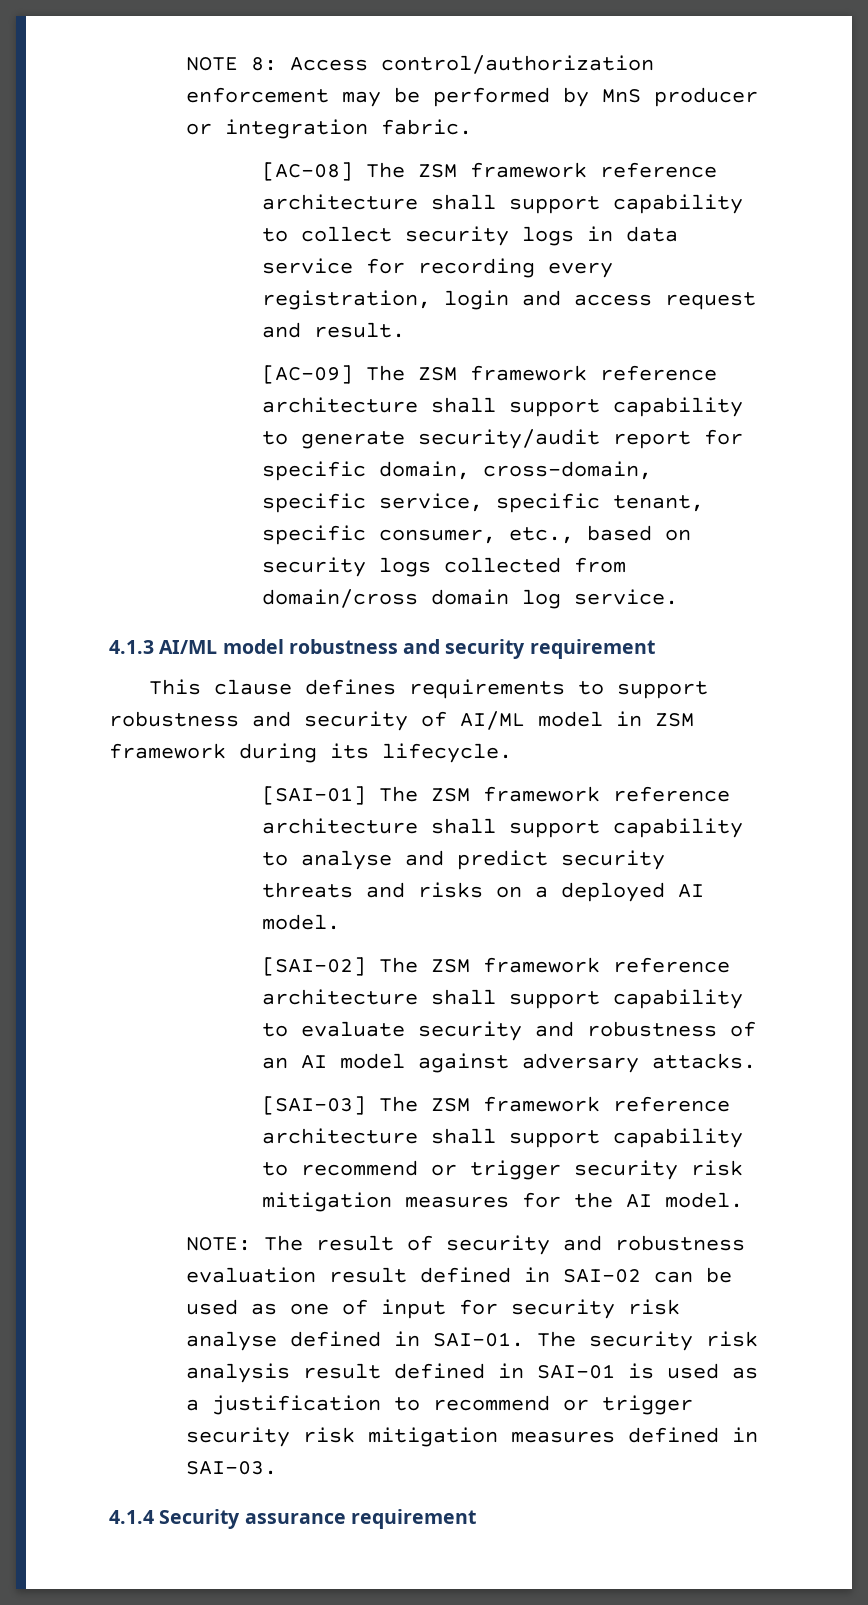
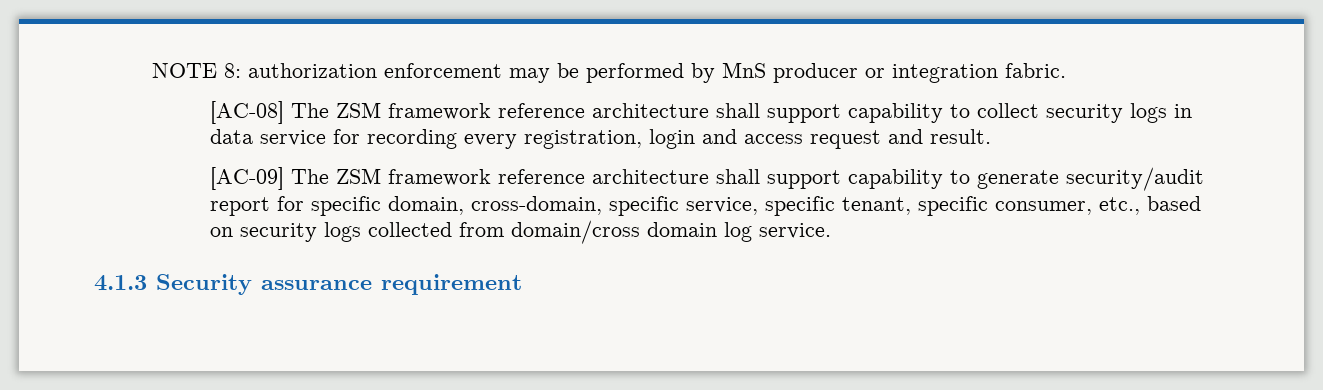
- NOTE 8: Access control/authorization enforcement may be performed by MnS producer or integration fabric.
+ NOTE 8: authorization enforcement may be performed by MnS producer or integration fabric.
- 4.1.3 AI/ML model robustness and security requirement
- This clause defines requirements to support robustness and security of AI/ML model in ZSM framework during its lifecycle.
- [SAI-01] The ZSM framework reference architecture shall support capability to analyse and predict security threats and risks on a deployed AI model.
- [SAI-02] The ZSM framework reference architecture shall support capability to evaluate security and robustness of an AI model against adversary attacks.
- [SAI-03] The ZSM framework reference architecture shall support capability to recommend or trigger security risk mitigation measures for the AI model.
- NOTE: The result of security and robustness evaluation result defined in SAI-02 can be used as one of input for security risk analyse defined in SAI-01. The security risk analysis result defined in SAI-01 is used as a justification to recommend or trigger security risk mitigation measures defined in SAI-03.
- 4.1.4 Security assurance requirement
+ 4.1.3 Security assurance requirement

